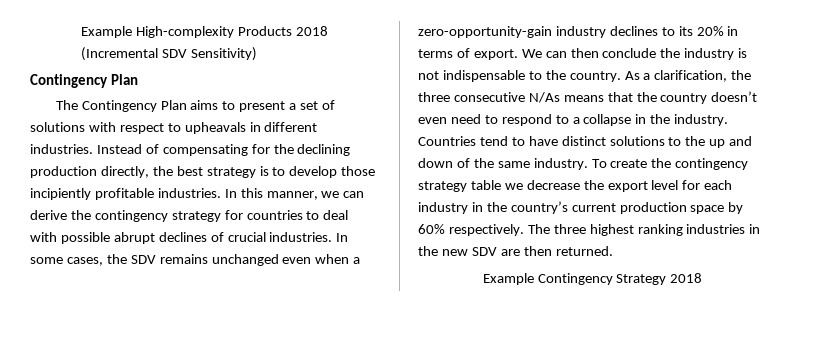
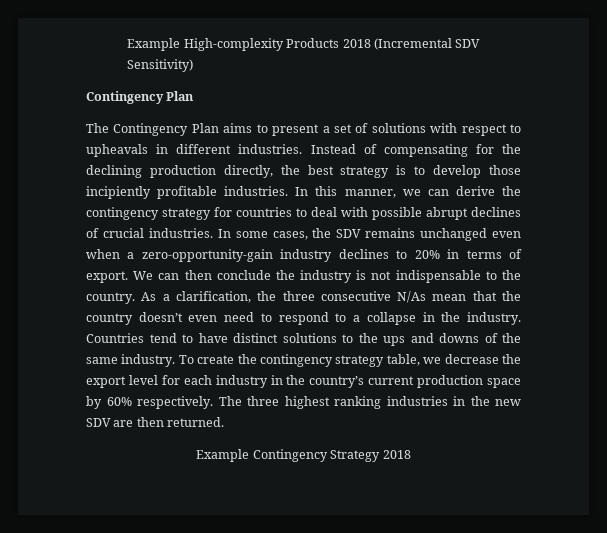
- In some cases, the SDV remains unchanged even when a zero-opportunity-gain industry declines to its 20% in terms of export.
+ In some cases, the SDV remains unchanged even when a zero-opportunity-gain industry declines to 20% in terms of export.
- As a clarification, the three consecutive N/As means that the country doesn’t even need to respond to a collapse in the industry.
+ As a clarification, the three consecutive N/As mean that the country doesn’t even need to respond to a collapse in the industry.
- Countries tend to have distinct solutions to the up and down of the same industry.
+ Countries tend to have distinct solutions to the ups and downs of the same industry.
- To create the contingency strategy table we decrease the export level for each industry in the country’s current production space by 60% respectively.
+ To create the contingency strategy table, we decrease the export level for each industry in the country’s current production space by 60% respectively.

